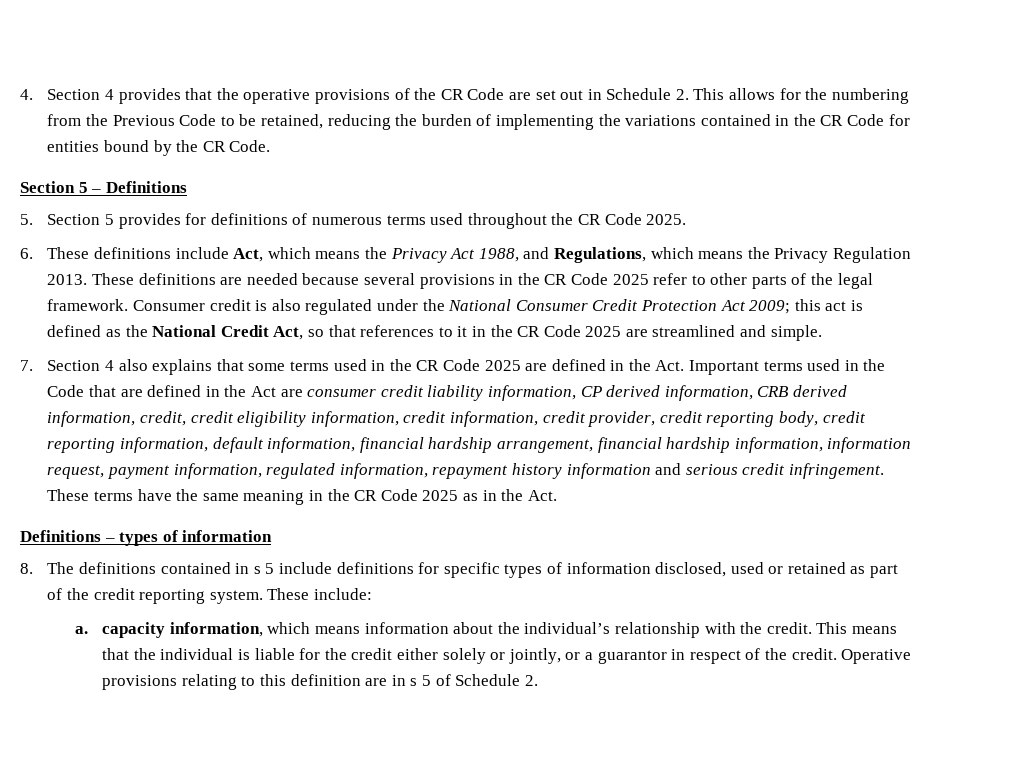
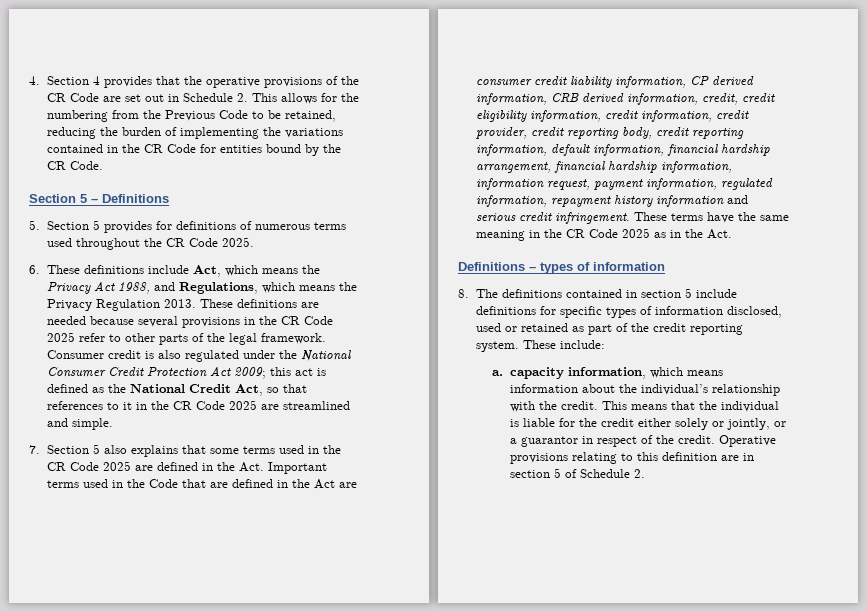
- 7. Section 4 also explains that some terms used in the CR Code 2025 are defined in the Act. Important terms used in the Code that are defined in the Act are consumer credit liability information, CP derived information, CRB derived information, credit, credit eligibility information, credit information, credit provider, credit reporting body, credit reporting information, default information, financial hardship arrangement, financial hardship information, information request, payment information, regulated information, repayment history information and serious credit infringement.
+ 7. Section 5 also explains that some terms used in the CR Code 2025 are defined in the Act. Important terms used in the Code that are defined in the Act are consumer credit liability information, CP derived information, CRB derived information, credit, credit eligibility information, credit information, credit provider, credit reporting body, credit reporting information, default information, financial hardship arrangement, financial hardship information, information request, payment information, regulated information, repayment history information and serious credit infringement.
- 8. The definitions contained in s 5 include definitions for specific types of information disclosed, used or retained as part of the credit reporting system.
+ 8. The definitions contained in section 5 include definitions for specific types of information disclosed, used or retained as part of the credit reporting system.
- Operative provisions relating to this definition are in s 5 of Schedule 2.
+ Operative provisions relating to this definition are in section 5 of Schedule 2.

